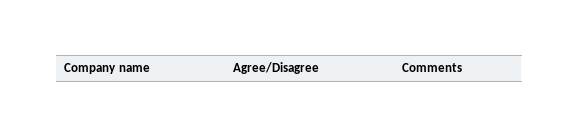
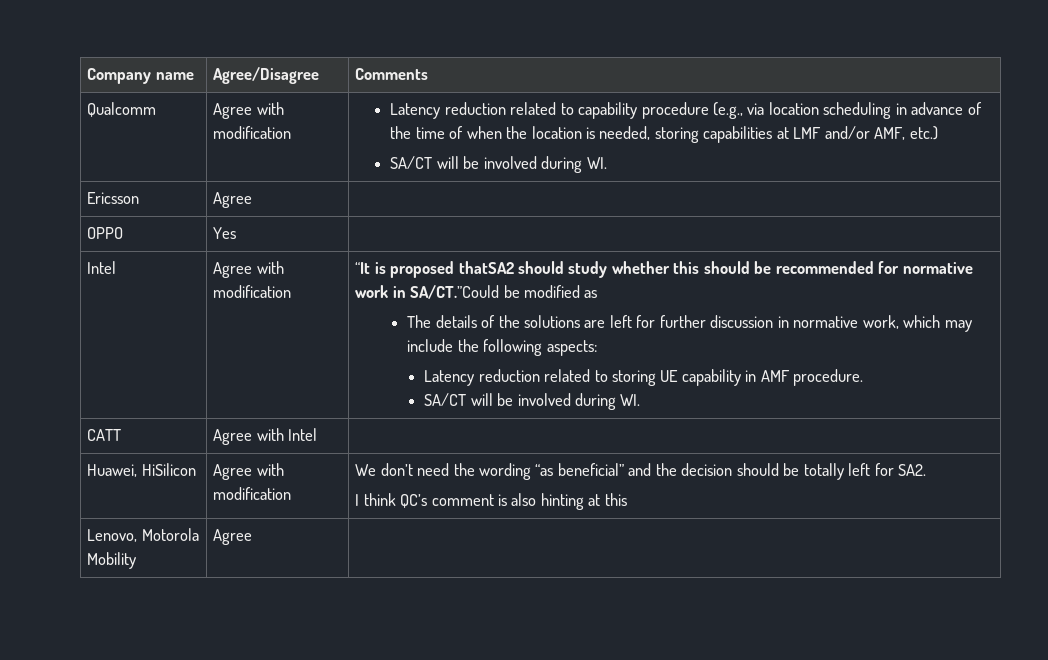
+ Qualcomm | Agree with modification | Latency reduction related to capability procedure (e.g., via location scheduling in advance of the time of when the location is needed, storing capabilities at LMF and/or AMF, etc.)
+ SA/CT will be involved during WI.
+ Ericsson | Agree |
+ OPPO | Yes |
+ Intel | Agree with modification | “It is proposed thatSA2 should study whether this should be recommended for normative work in SA/CT.”Could be modified as
+ The details of the solutions are left for further discussion in normative work, which may include the following aspects:
+ Latency reduction related to storing UE capability in AMF procedure.
+ SA/CT will be involved during WI.
+ CATT | Agree with Intel |
+ Huawei, HiSilicon | Agree with modification | We don’t need the wording “as beneficial” and the decision should be totally left for SA2.
+ I think QC’s comment is also hinting at this
+ Lenovo, Motorola Mobility | Agree |

